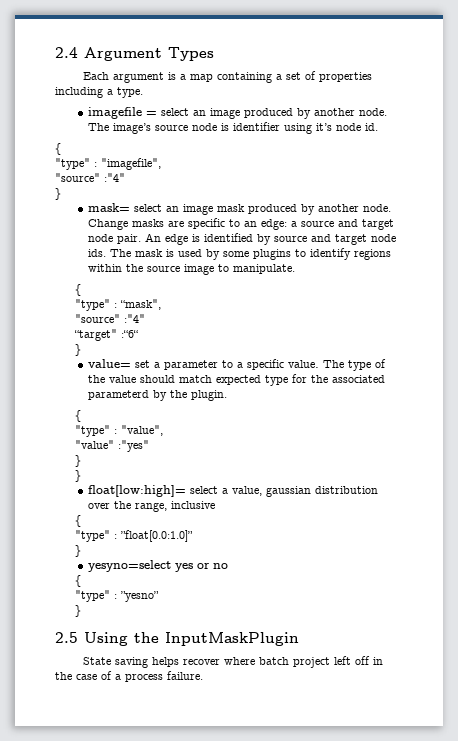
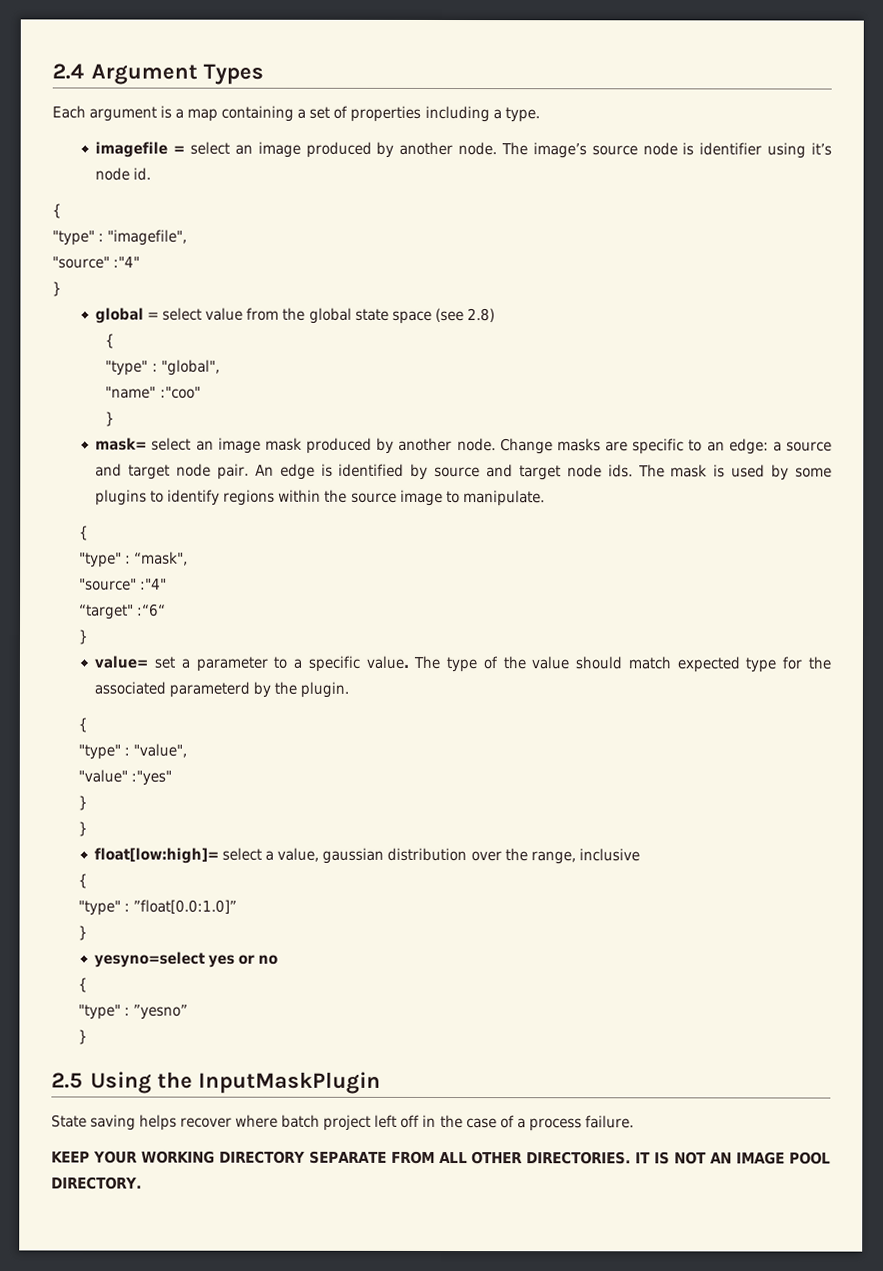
+ global = select value from the global state space (see 2.8)
+ {
+ "type" : "global",
+ "name" :"coo"
+ }
+ KEEP YOUR WORKING DIRECTORY SEPARATE FROM ALL OTHER DIRECTORIES. IT IS NOT AN IMAGE POOL DIRECTORY.

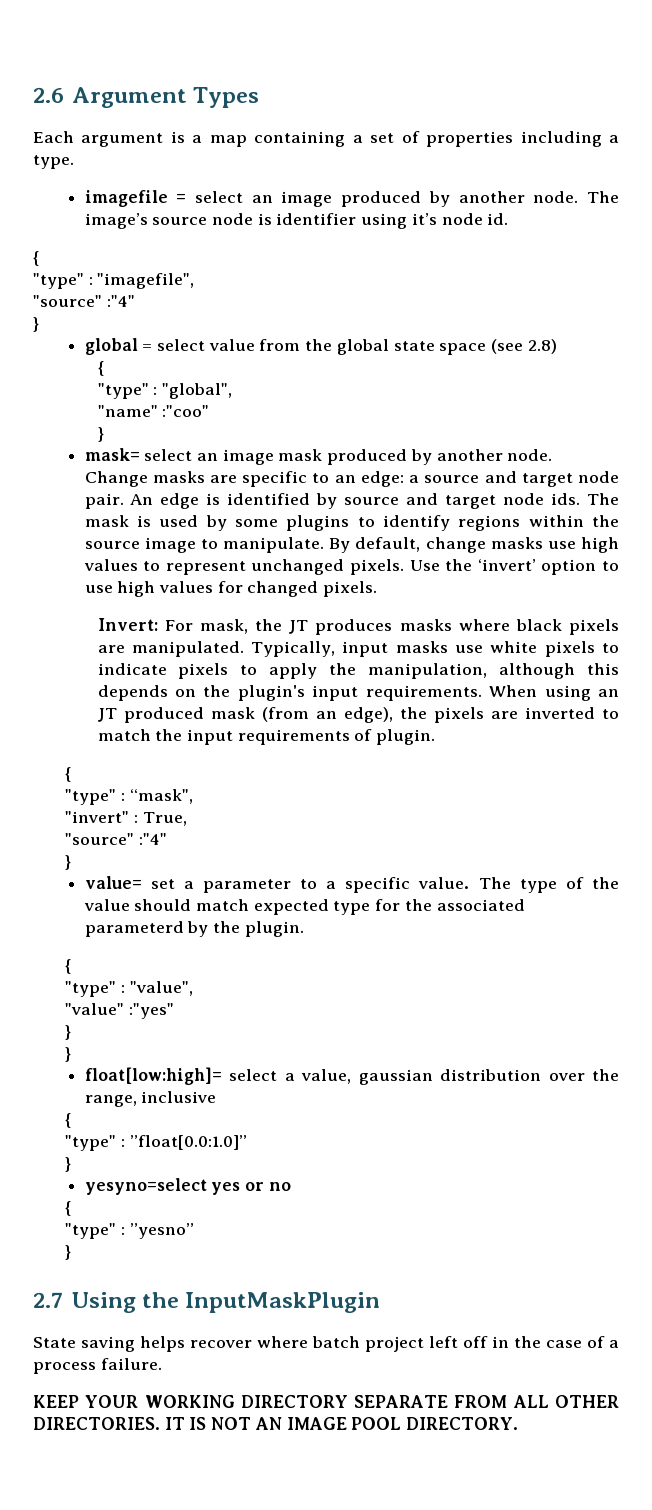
- 2.4 Argument Types
+ 2.6 Argument Types
+ By default, change masks use high values to represent unchanged pixels. Use the ‘invert’ option to use high values for changed pixels.
+ Invert: For mask, the JT produces masks where black pixels are manipulated. Typically, input masks use white pixels to indicate pixels to apply the manipulation, although this depends on the plugin's input requirements. When using an JT produced mask (from an edge), the pixels are inverted to match the input requirements of plugin.
  "type" : “mask",
+ "invert" : True,
  "source" :"4"
- “target" :“6“
- 2.5 Using the InputMaskPlugin
+ 2.7 Using the InputMaskPlugin

